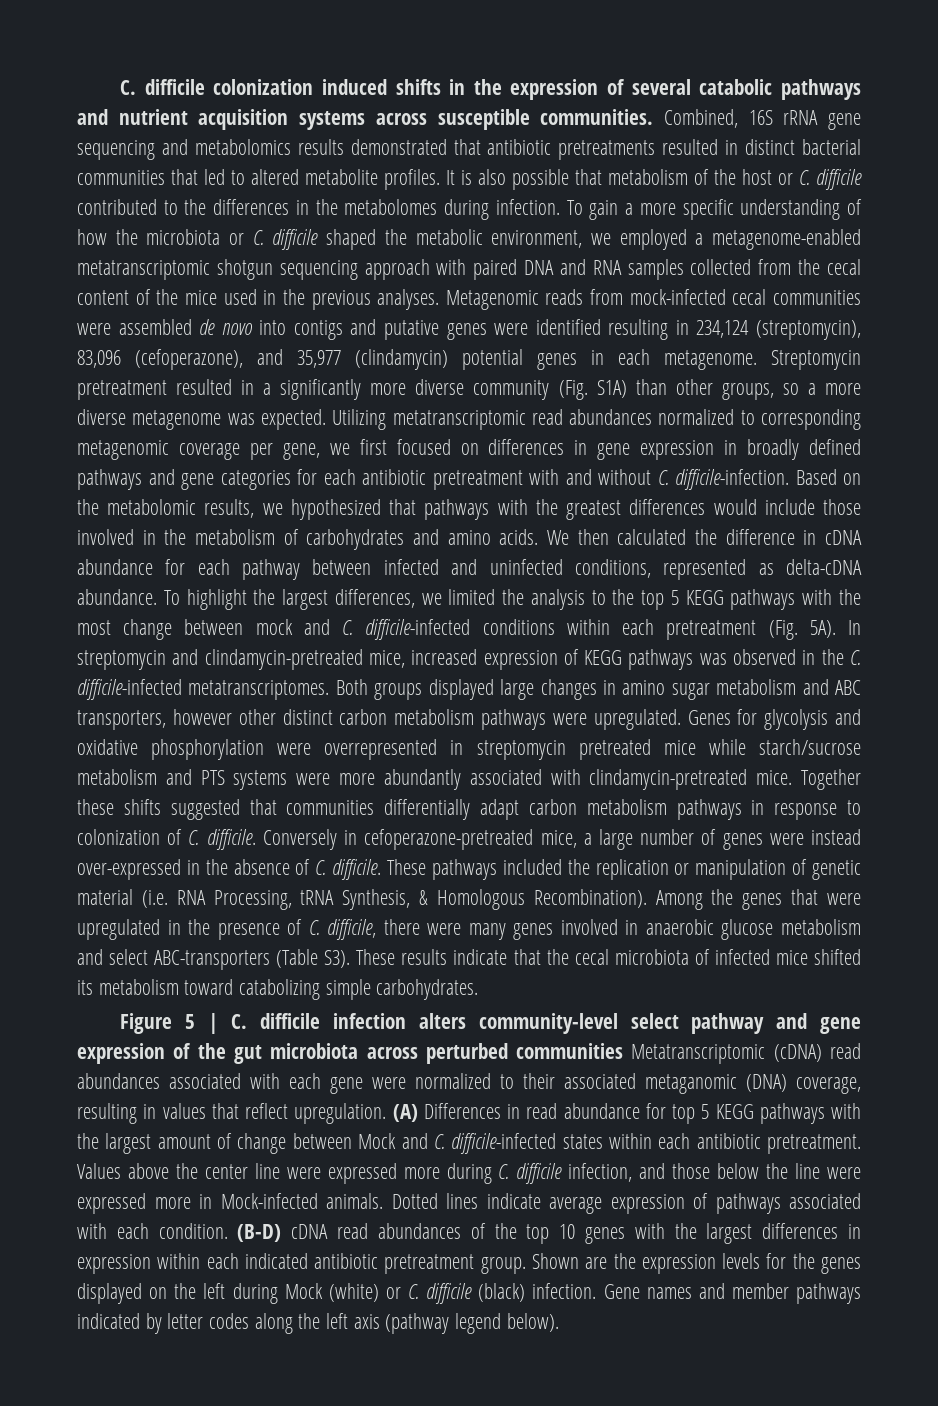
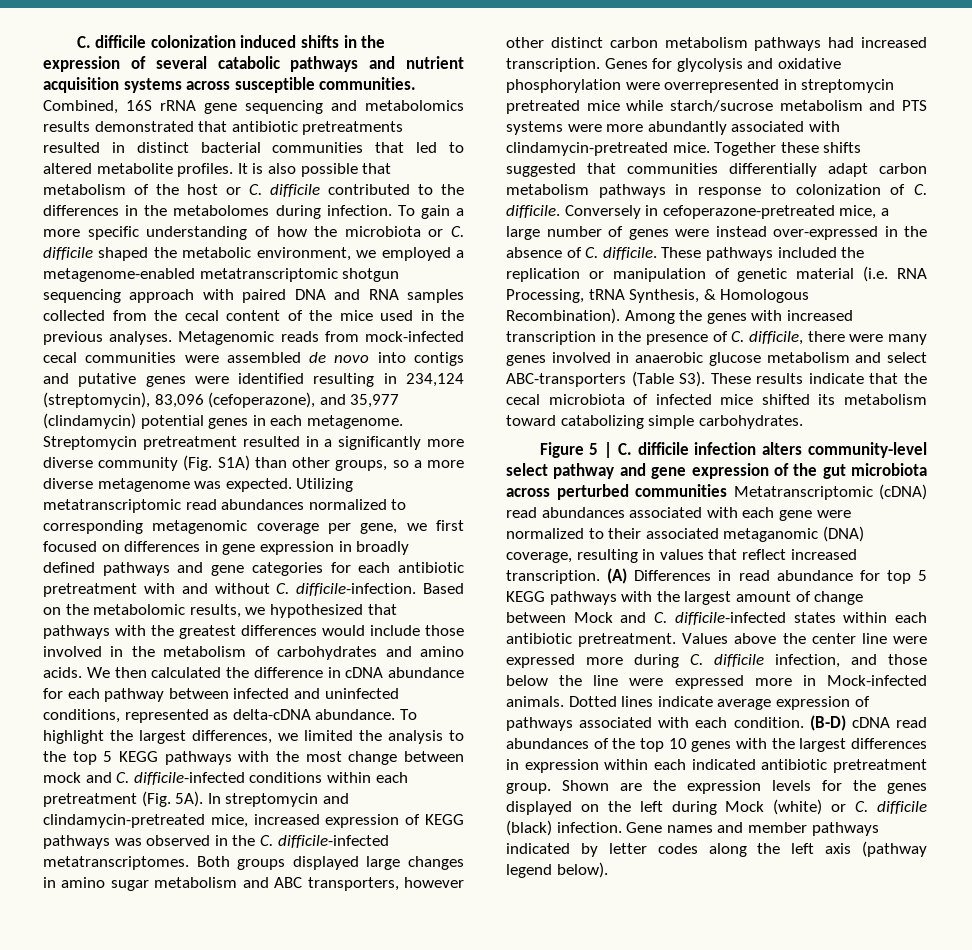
- Both groups displayed large changes in amino sugar metabolism and ABC transporters, however other distinct carbon metabolism pathways were upregulated.
+ Both groups displayed large changes in amino sugar metabolism and ABC transporters, however other distinct carbon metabolism pathways had increased transcription.
- Among the genes that were upregulated in the presence of C. difficile, there were many genes involved in anaerobic glucose metabolism and select ABC-transporters (Table S3). These results indicate that the cecal microbiota of infected mice shifted its metabolism toward catabolizing simple carbohydrates.
+ Among the genes with increased transcription in the presence of C. difficile, there were many genes involved in anaerobic glucose metabolism and select ABC-transporters (Table S3). These results indicate that the cecal microbiota of infected mice shifted its metabolism toward catabolizing simple carbohydrates.
- Figure 5 | C. difficile infection alters community-level select pathway and gene expression of the gut microbiota across perturbed communities Metatranscriptomic (cDNA) read abundances associated with each gene were normalized to their associated metaganomic (DNA) coverage, resulting in values that reflect upregulation.
+ Figure 5 | C. difficile infection alters community-level select pathway and gene expression of the gut microbiota across perturbed communities Metatranscriptomic (cDNA) read abundances associated with each gene were normalized to their associated metaganomic (DNA) coverage, resulting in values that reflect increased transcription.

